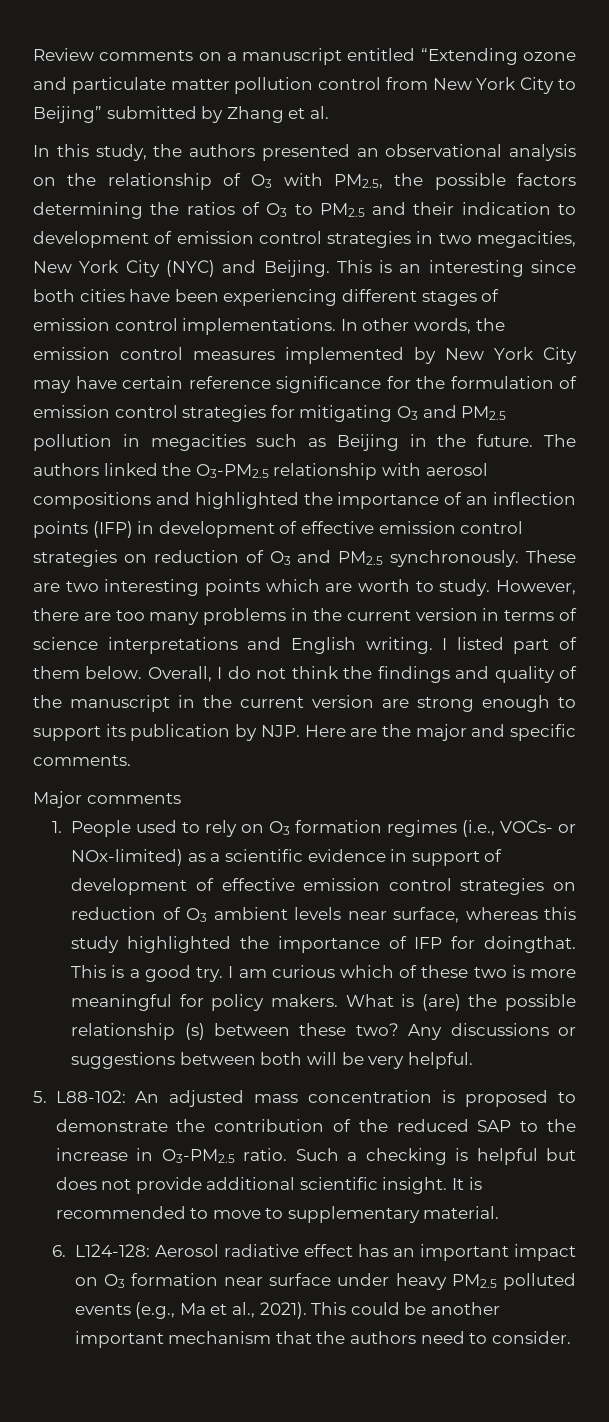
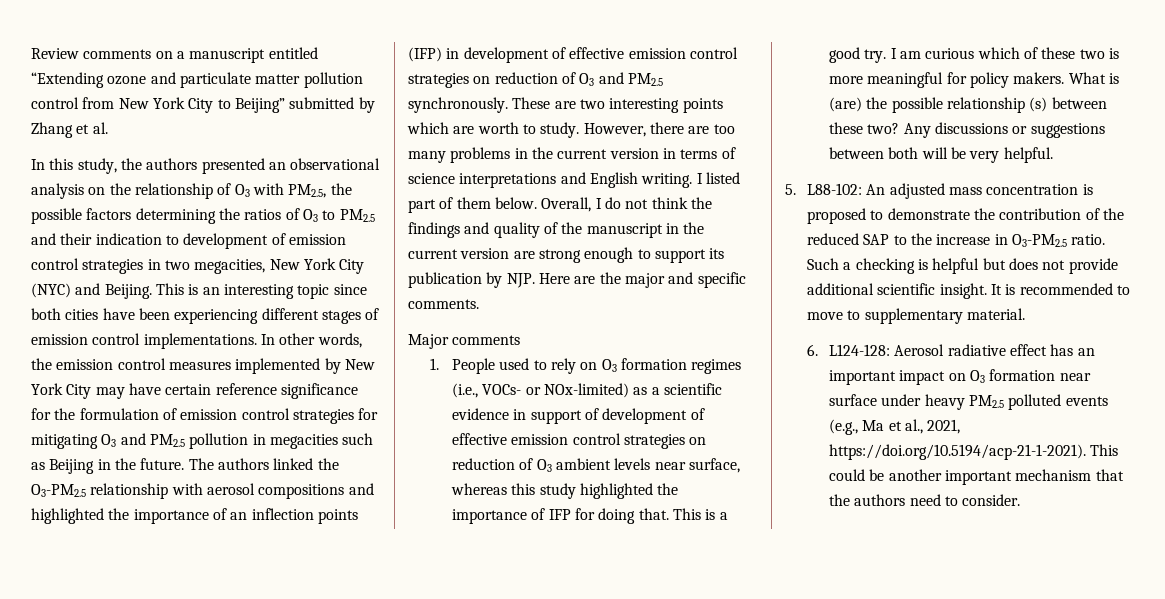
- This is an interesting since both cities have been experiencing different stages of emission control implementations.
+ This is an interesting topic since both cities have been experiencing different stages of emission control implementations.
- 1. People used to rely on O3 formation regimes (i.e., VOCs- or NOx-limited) as a scientific evidence in support of development of effective emission control strategies on reduction of O3 ambient levels near surface, whereas this study highlighted the importance of IFP for doingthat.
+ 1. People used to rely on O3 formation regimes (i.e., VOCs- or NOx-limited) as a scientific evidence in support of development of effective emission control strategies on reduction of O3 ambient levels near surface, whereas this study highlighted the importance of IFP for doing that.
- 6. L124-128: Aerosol radiative effect has an important impact on O3 formation near surface under heavy PM2.5 polluted events (e.g., Ma et al., 2021). This could be another important mechanism that the authors need to consider.
+ 6. L124-128: Aerosol radiative effect has an important impact on O3 formation near surface under heavy PM2.5 polluted events (e.g., Ma et al., 2021, https://doi.org/10.5194/acp-21-1-2021). This could be another important mechanism that the authors need to consider.

